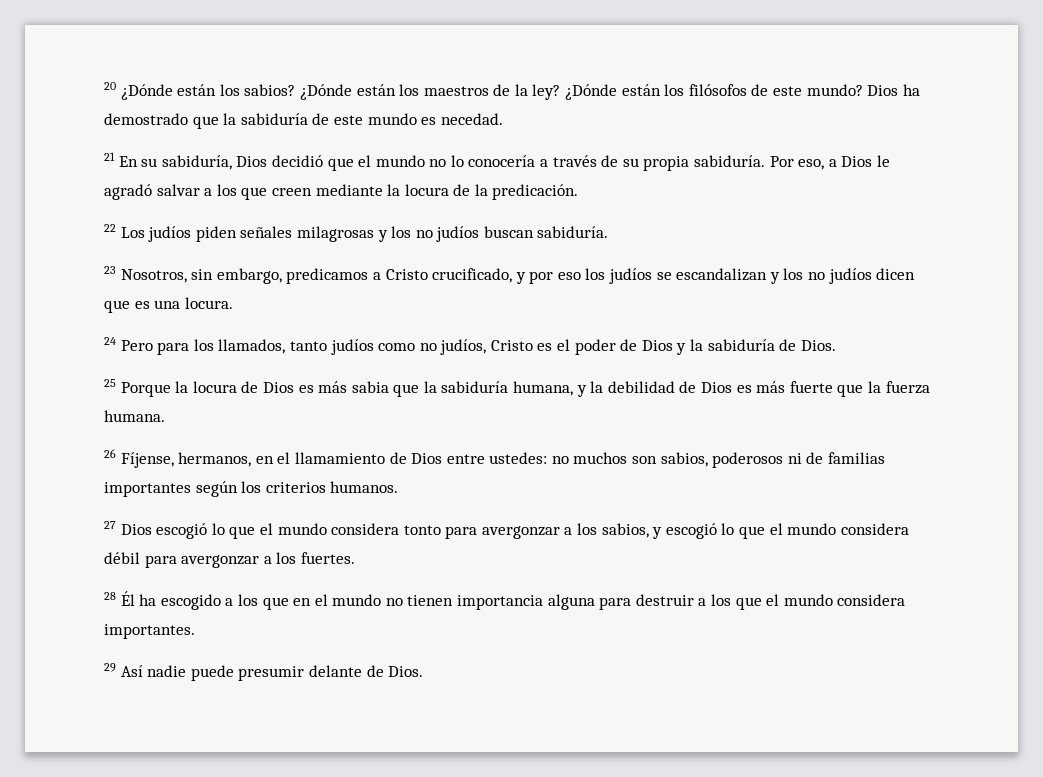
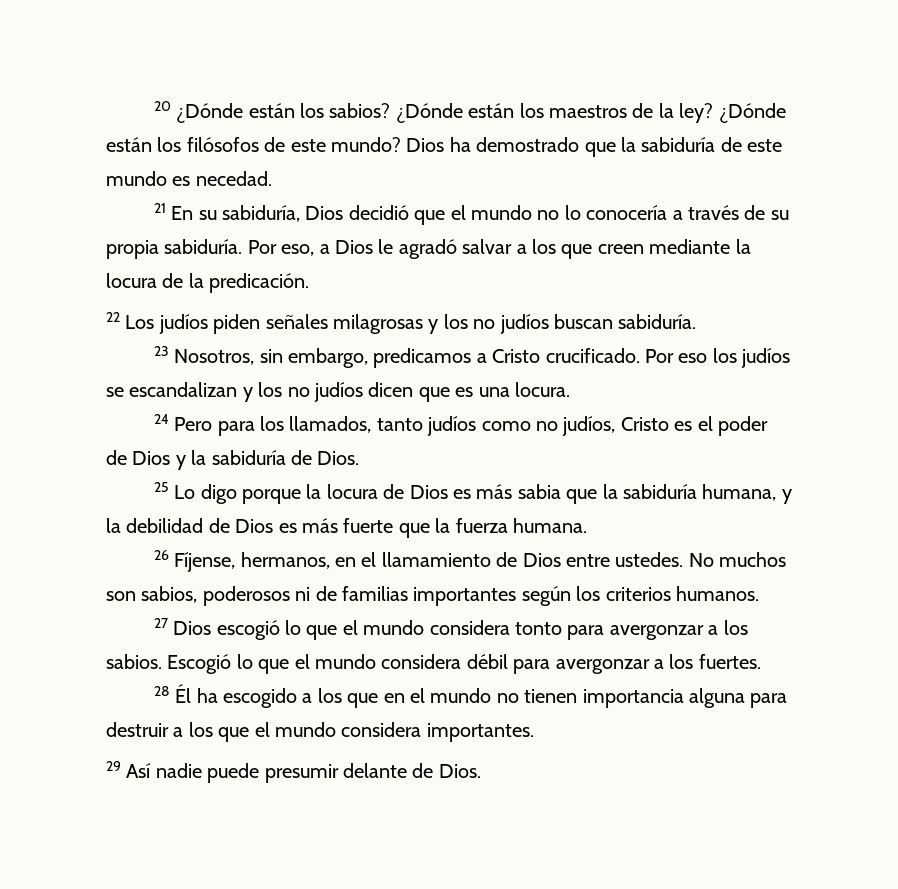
- 23 Nosotros, sin embargo, predicamos a Cristo crucificado, y por eso los judíos se escandalizan y los no judíos dicen que es una locura.
+ 23 Nosotros, sin embargo, predicamos a Cristo crucificado. Por eso los judíos se escandalizan y los no judíos dicen que es una locura.
- 25 Porque la locura de Dios es más sabia que la sabiduría humana, y la debilidad de Dios es más fuerte que la fuerza humana.
+ 25 Lo digo porque la locura de Dios es más sabia que la sabiduría humana, y la debilidad de Dios es más fuerte que la fuerza humana.
- 26 Fíjense, hermanos, en el llamamiento de Dios entre ustedes: no muchos son sabios, poderosos ni de familias importantes según los criterios humanos.
+ 26 Fíjense, hermanos, en el llamamiento de Dios entre ustedes. No muchos son sabios, poderosos ni de familias importantes según los criterios humanos.
- 27 Dios escogió lo que el mundo considera tonto para avergonzar a los sabios, y escogió lo que el mundo considera débil para avergonzar a los fuertes.
+ 27 Dios escogió lo que el mundo considera tonto para avergonzar a los sabios. Escogió lo que el mundo considera débil para avergonzar a los fuertes.

